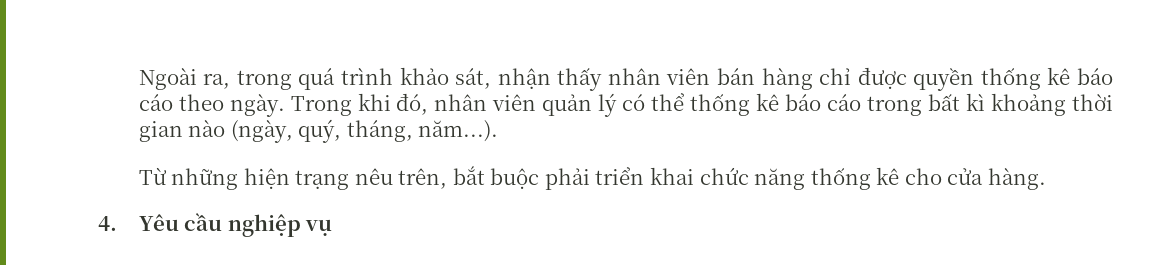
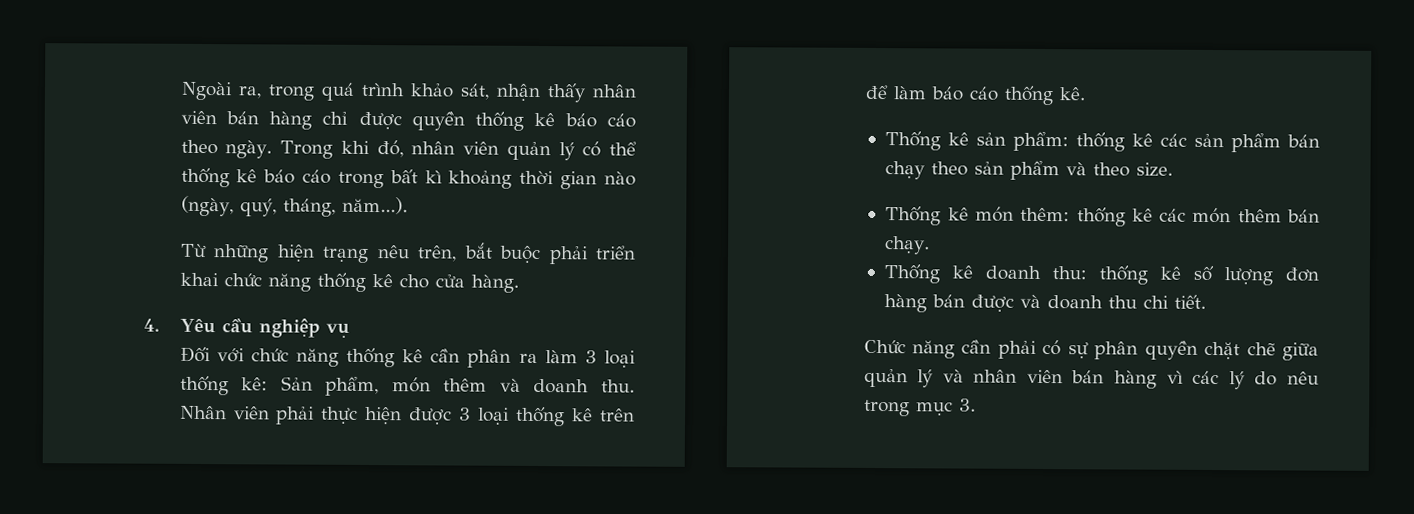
+ Đối với chức năng thống kê cần phân ra làm 3 loại thống kê: Sản phẩm, món thêm và doanh thu. Nhân viên phải thực hiện được 3 loại thống kê trên để làm báo cáo thống kê.
+ Thống kê sản phẩm: thống kê các sản phẩm bán chạy theo sản phẩm và theo size.
+ Thống kê món thêm: thống kê các món thêm bán chạy.
+ Thống kê doanh thu: thống kê số lượng đơn hàng bán được và doanh thu chi tiết.
+ Chức năng cần phải có sự phân quyền chặt chẽ giữa quản lý và nhân viên bán hàng vì các lý do nêu trong mục 3.

